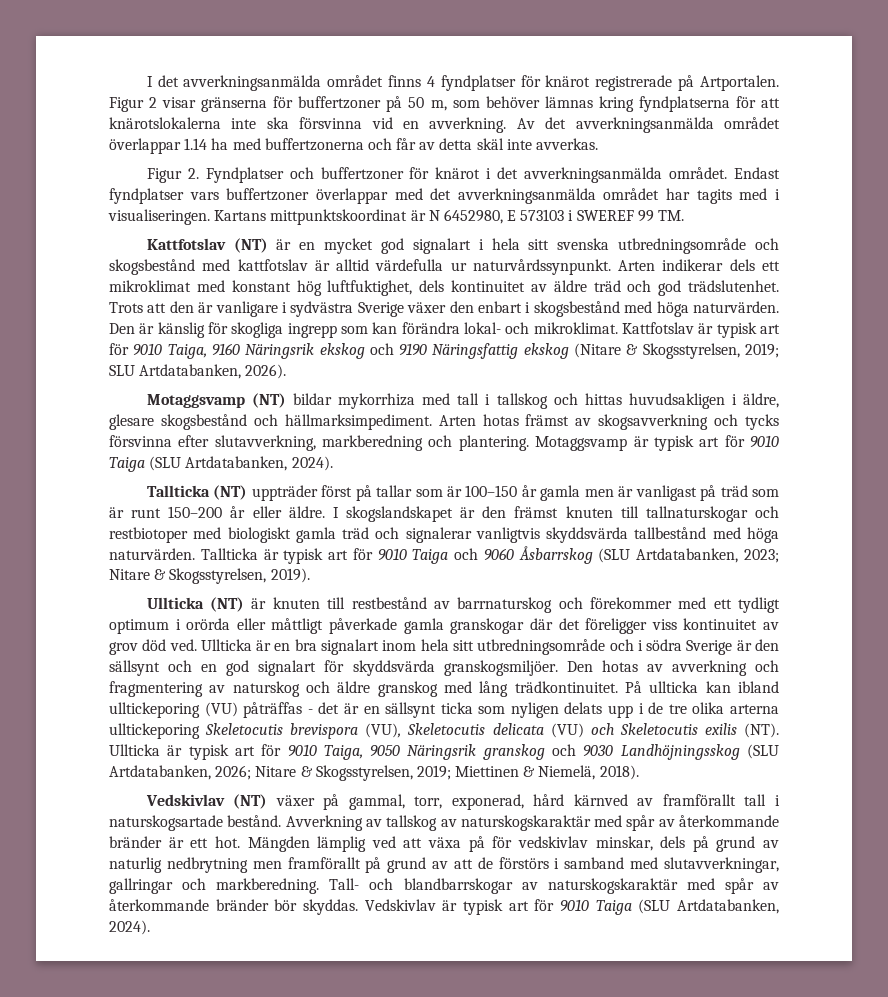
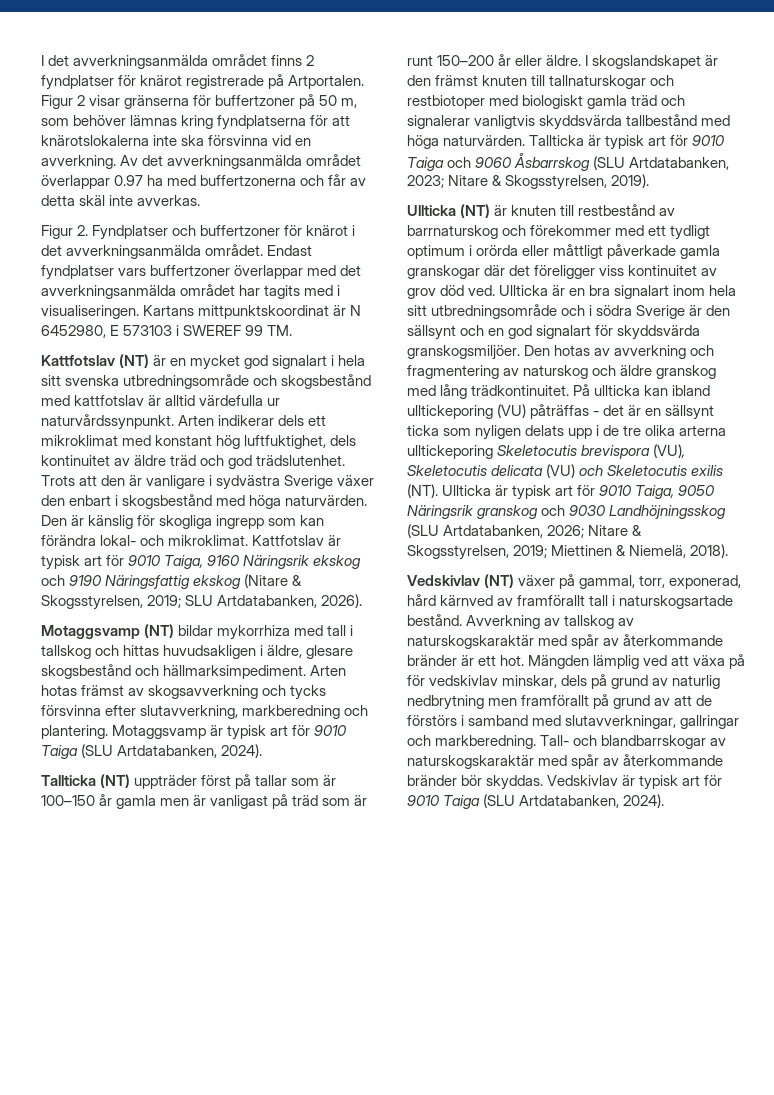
- I det avverkningsanmälda området finns 4 fyndplatser för knärot registrerade på Artportalen.
+ I det avverkningsanmälda området finns 2 fyndplatser för knärot registrerade på Artportalen.
- Av det avverkningsanmälda området överlappar 1.14 ha med buffertzonerna och får av detta skäl inte avverkas.
+ Av det avverkningsanmälda området överlappar 0.97 ha med buffertzonerna och får av detta skäl inte avverkas.

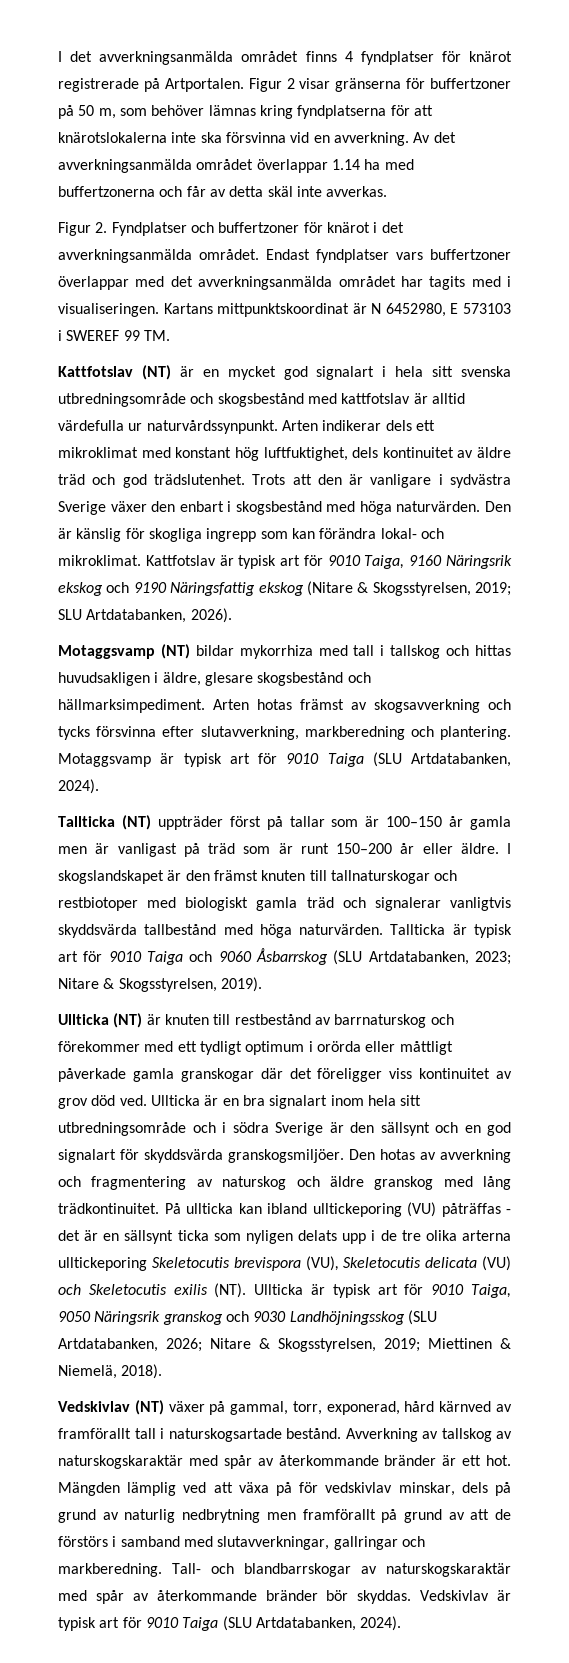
- I det avverkningsanmälda området finns 2 fyndplatser för knärot registrerade på Artportalen.
+ I det avverkningsanmälda området finns 4 fyndplatser för knärot registrerade på Artportalen.
- Av det avverkningsanmälda området överlappar 0.97 ha med buffertzonerna och får av detta skäl inte avverkas.
+ Av det avverkningsanmälda området överlappar 1.14 ha med buffertzonerna och får av detta skäl inte avverkas.

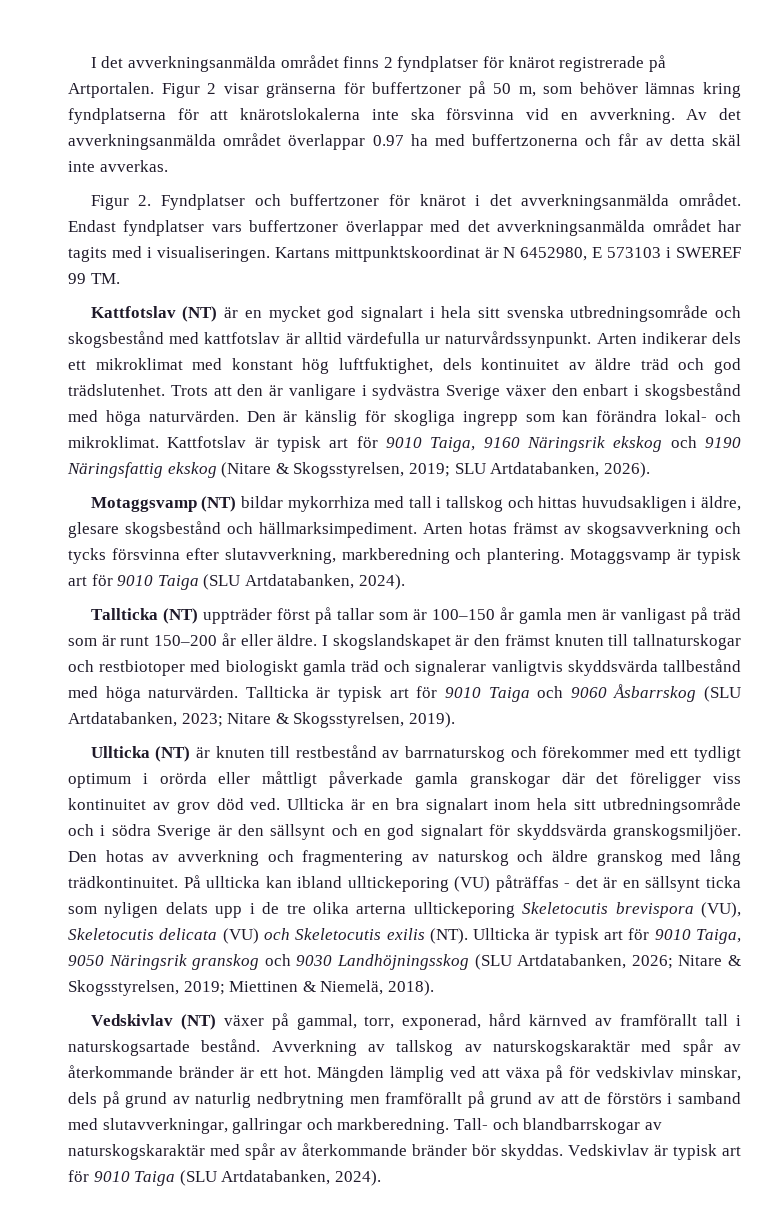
- I det avverkningsanmälda området finns 4 fyndplatser för knärot registrerade på Artportalen.
+ I det avverkningsanmälda området finns 2 fyndplatser för knärot registrerade på Artportalen.
- Av det avverkningsanmälda området överlappar 1.14 ha med buffertzonerna och får av detta skäl inte avverkas.
+ Av det avverkningsanmälda området överlappar 0.97 ha med buffertzonerna och får av detta skäl inte avverkas.

